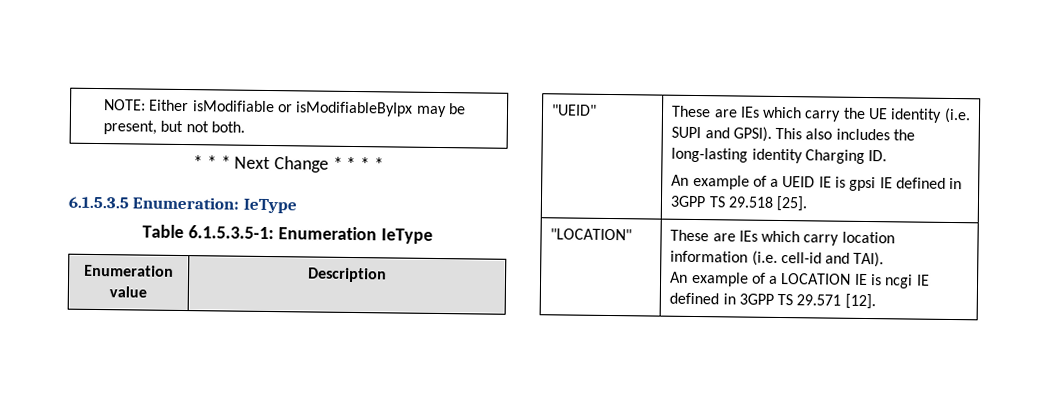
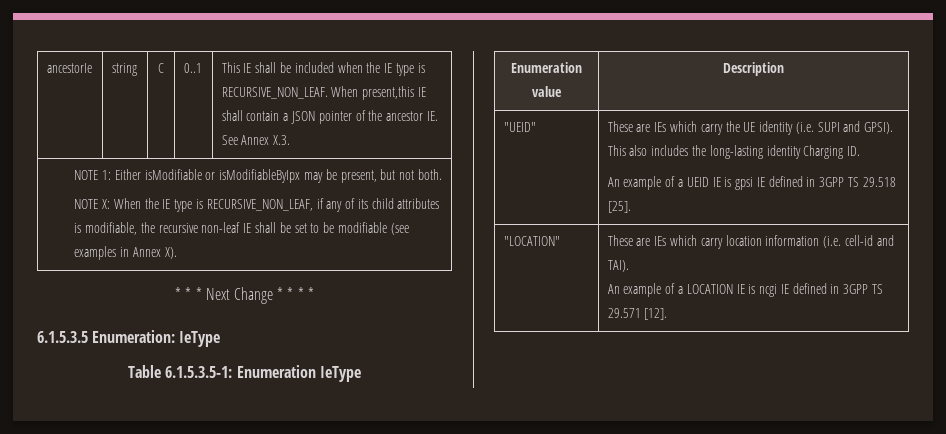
- NOTE: Either isModifiable or isModifiableByIpx may be present, but not both.
+ ancestorIe | string | C | 0..1 | This IE shall be included when the IE type is RECURSIVE_NON_LEAF. When present,this IE shall contain a JSON pointer of the ancestor IE. See Annex X.3.
+ NOTE 1: Either isModifiable or isModifiableByIpx may be present, but not both.
+ NOTE X: When the IE type is RECURSIVE_NON_LEAF, if any of its child attributes is modifiable, the recursive non-leaf IE shall be set to be modifiable (see examples in Annex X).

